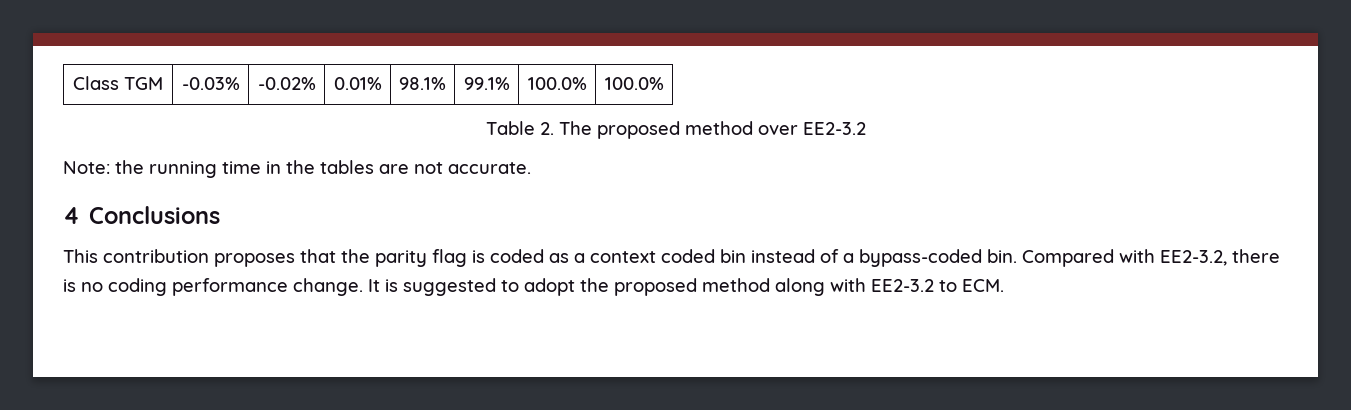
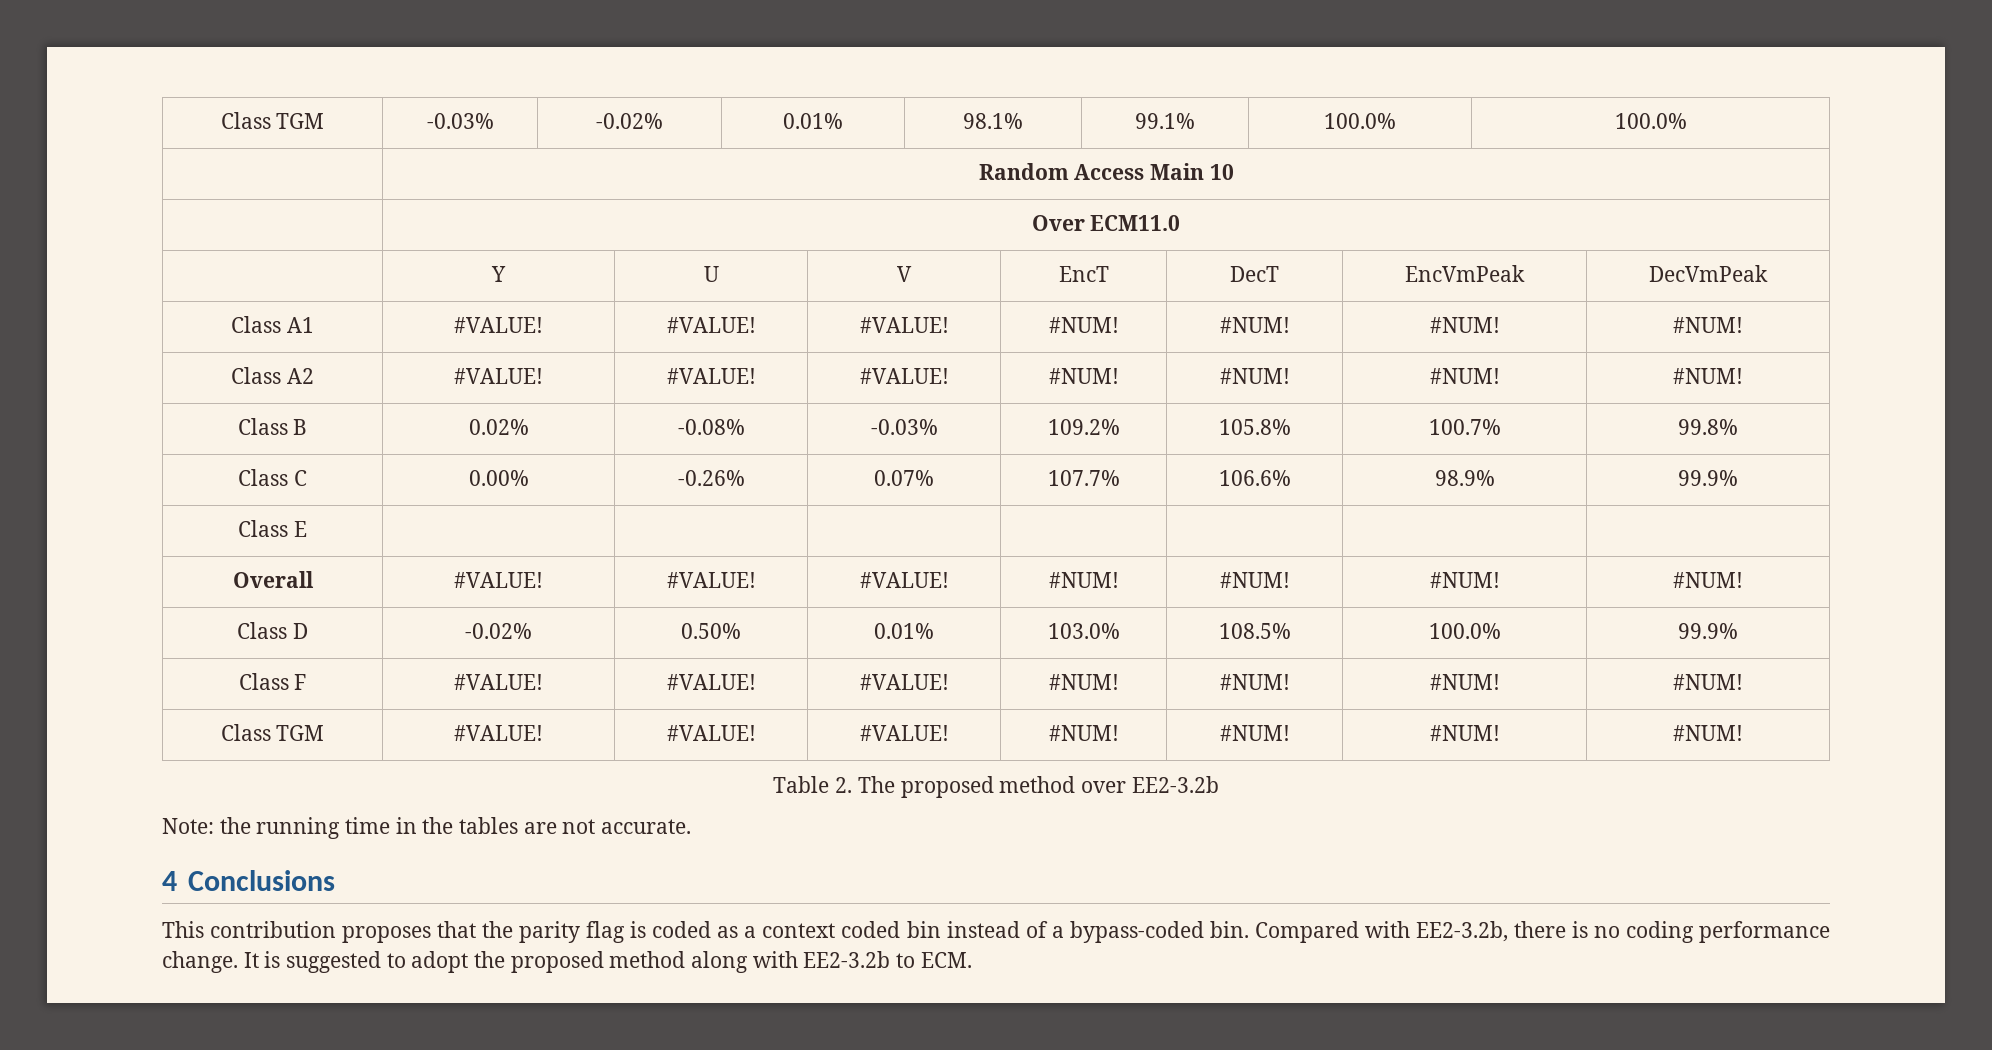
+ | Random Access Main 10
+ | Over ECM11.0
+ | Y | U | V | EncT | DecT | EncVmPeak | DecVmPeak
+ Class A1 | #VALUE! | #VALUE! | #VALUE! | #NUM! | #NUM! | #NUM! | #NUM!
+ Class A2 | #VALUE! | #VALUE! | #VALUE! | #NUM! | #NUM! | #NUM! | #NUM!
+ Class B | 0.02% | -0.08% | -0.03% | 109.2% | 105.8% | 100.7% | 99.8%
+ Class C | 0.00% | -0.26% | 0.07% | 107.7% | 106.6% | 98.9% | 99.9%
+ Class E | | | | | | |
+ Overall | #VALUE! | #VALUE! | #VALUE! | #NUM! | #NUM! | #NUM! | #NUM!
+ Class D | -0.02% | 0.50% | 0.01% | 103.0% | 108.5% | 100.0% | 99.9%
+ Class F | #VALUE! | #VALUE! | #VALUE! | #NUM! | #NUM! | #NUM! | #NUM!
+ Class TGM | #VALUE! | #VALUE! | #VALUE! | #NUM! | #NUM! | #NUM! | #NUM!
- Table 2. The proposed method over EE2-3.2
+ Table 2. The proposed method over EE2-3.2b
- Compared with EE2-3.2, there is no coding performance change.
+ Compared with EE2-3.2b, there is no coding performance change.
- It is suggested to adopt the proposed method along with EE2-3.2 to ECM.
+ It is suggested to adopt the proposed method along with EE2-3.2b to ECM.

